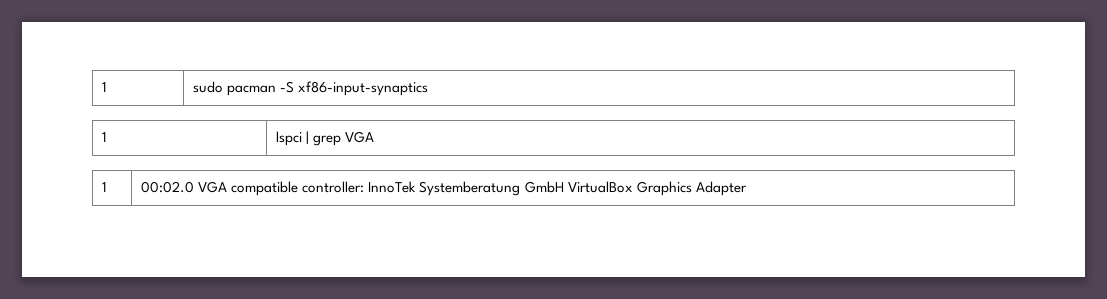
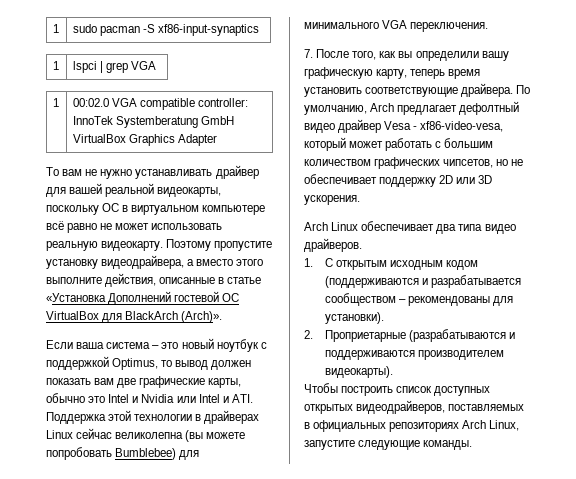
+ То вам не нужно устанавливать драйвер для вашей реальной видеокарты, поскольку ОС в виртуальном компьютере всё равно не может использовать реальную видеокарту. Поэтому пропустите установку видеодрайвера, а вместо этого выполните действия, описанные в статье «Установка Дополнений гостевой ОС VirtualBox для BlackArch (Arch)».
+ Если ваша система – это новый ноутбук с поддержкой Optimus, то вывод должен показать вам две графические карты, обычно это Intel и Nvidia или Intel и ATI. Поддержка этой технологии в драйверах Linux сейчас великолепна (вы можете попробовать Bumblebee) для минимального VGA переключения.
+ 7. После того, как вы определили вашу графическую карту, теперь время установить соответствующие драйвера. По умолчанию, Arch предлагает дефолтный видео драйвер Vesa - xf86-video-vesa, который может работать с большим количеством графических чипсетов, но не обеспечивает поддержку 2D или 3D ускорения.
+ Arch Linux обеспечивает два типа видео драйверов.
+ 1. С открытым исходным кодом (поддерживаются и разрабатывается сообществом – рекомендованы для установки).
+ 2. Проприетарные (разрабатываются и поддерживаются производителем видеокарты).
+ Чтобы построить список доступных открытых видеодрайверов, поставляемых в официальных репозиториях Arch Linux, запустите следующие команды.

